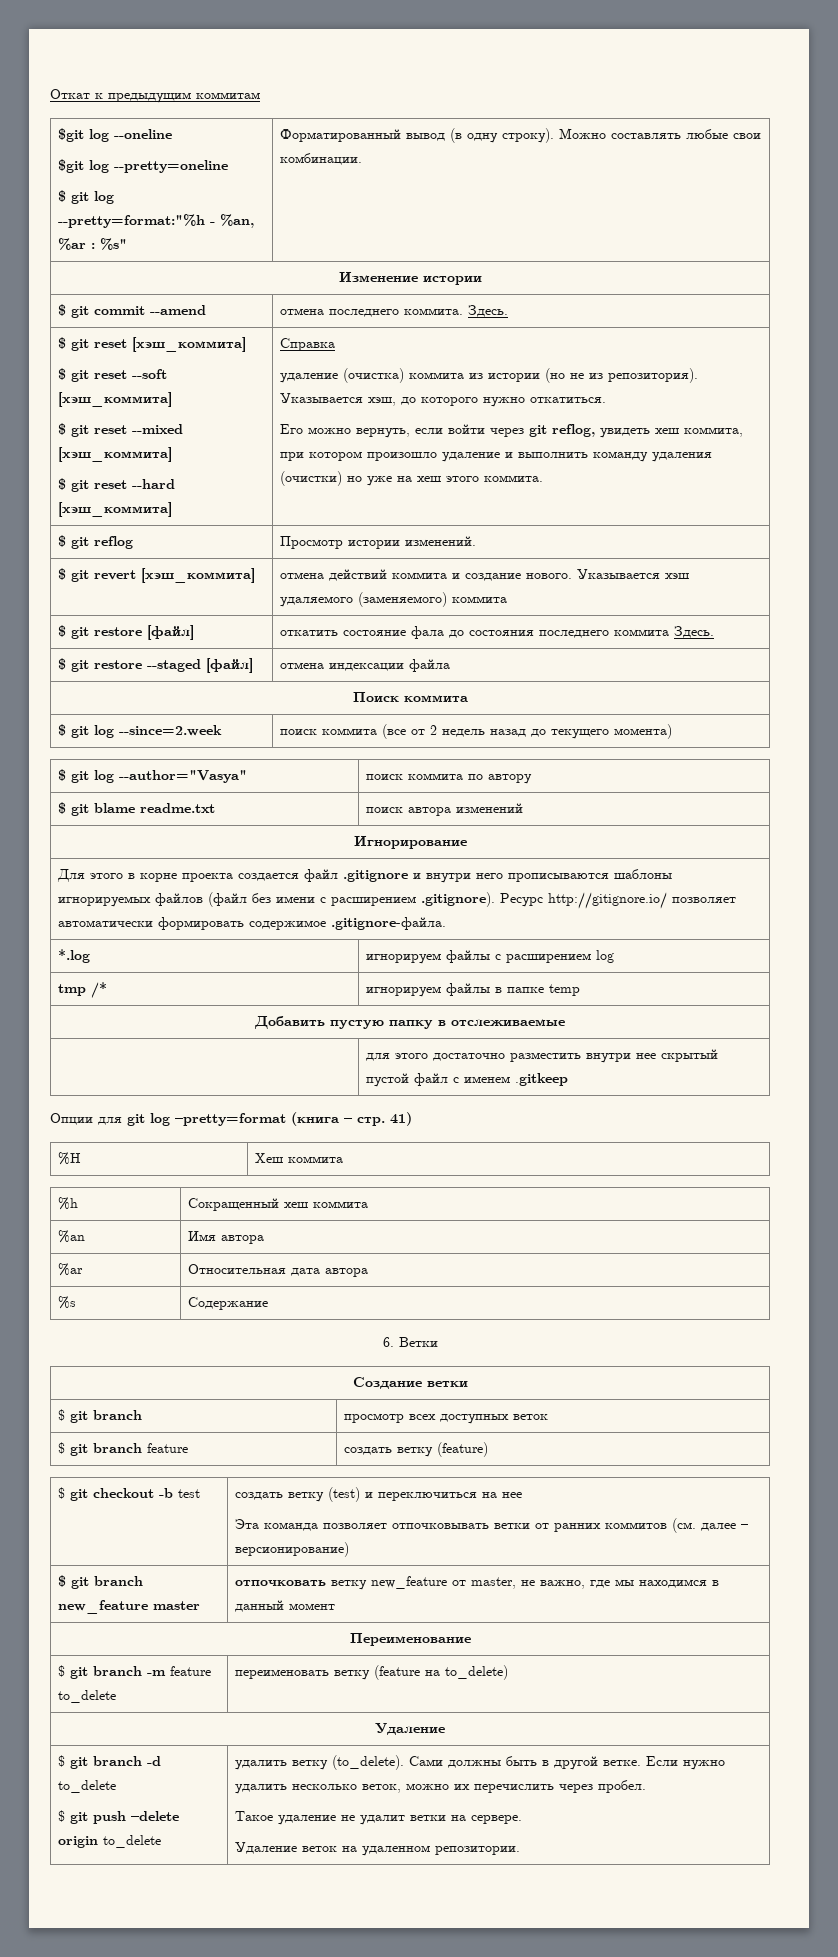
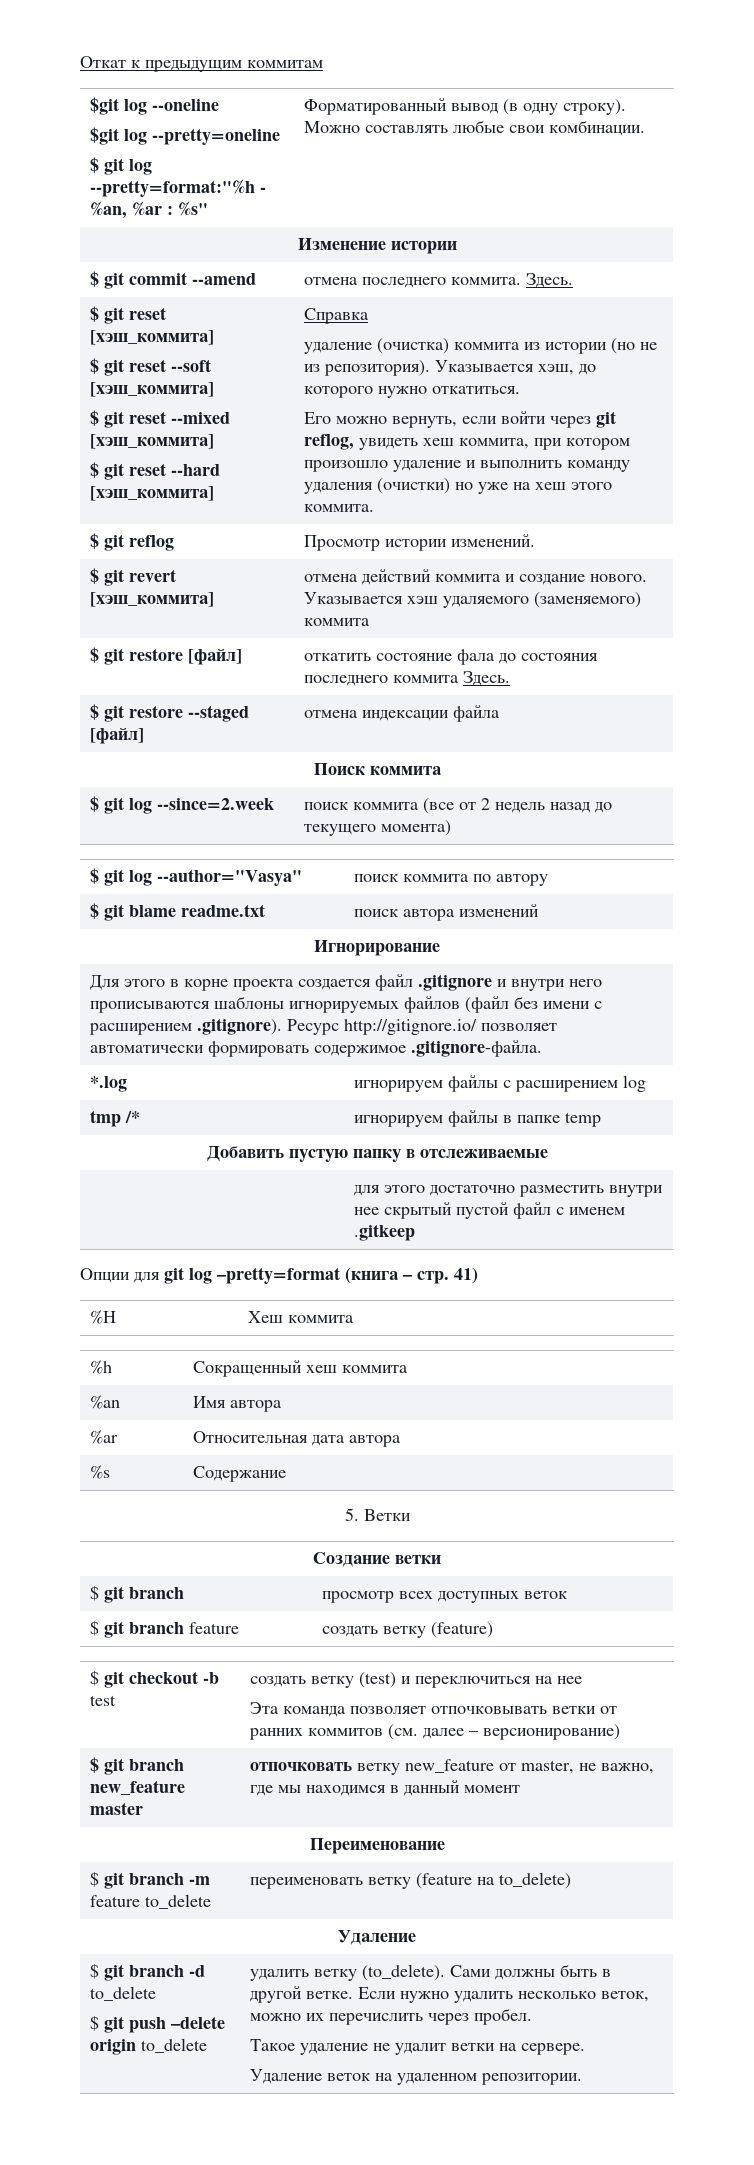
- 6. Ветки
+ 5. Ветки

